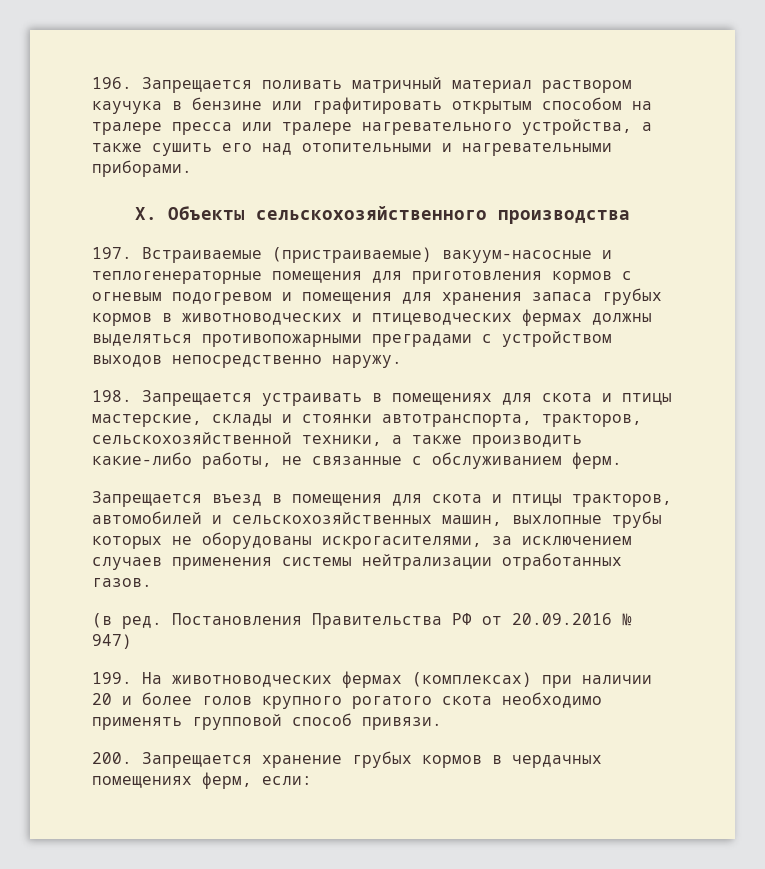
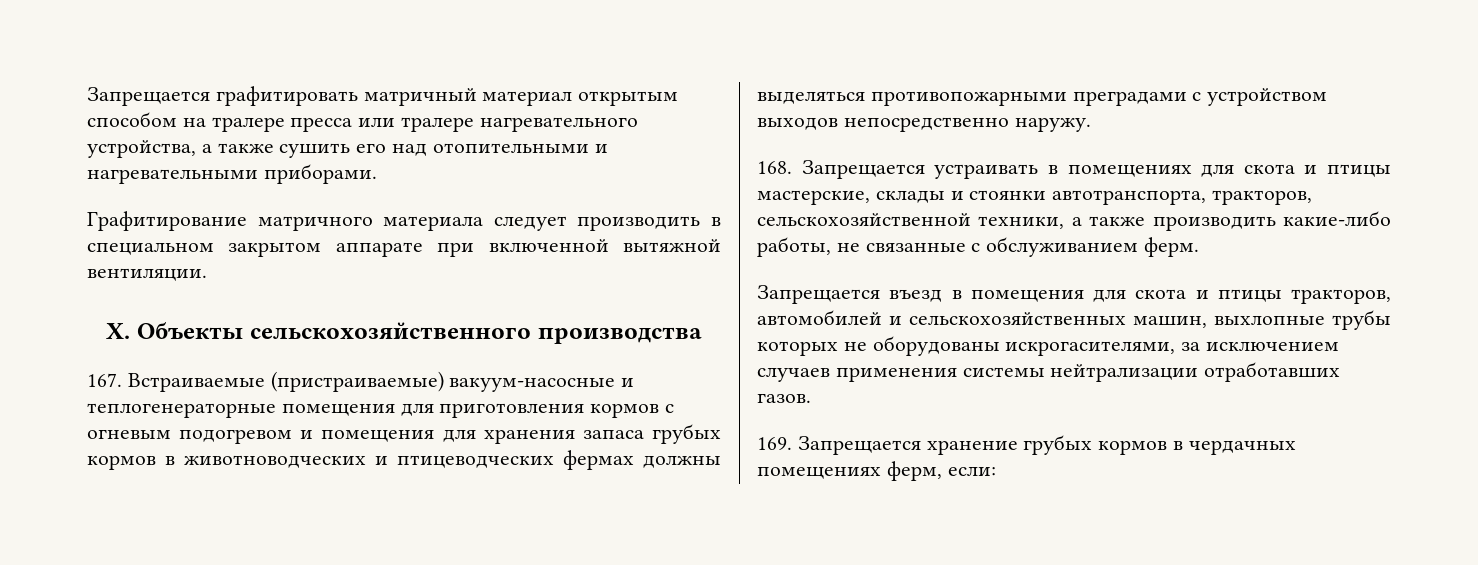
- 196. Запрещается поливать матричный материал раствором каучука в бензине или графитировать открытым способом на тралере пресса или тралере нагревательного устройства, а также сушить его над отопительными и нагревательными приборами.
+ Запрещается графитировать матричный материал открытым способом на тралере пресса или тралере нагревательного устройства, а также сушить его над отопительными и нагревательными приборами.
+ Графитирование матричного материала следует производить в специальном закрытом аппарате при включенной вытяжной вентиляции.
- 197. Встраиваемые (пристраиваемые) вакуум-насосные и теплогенераторные помещения для приготовления кормов с огневым подогревом и помещения для хранения запаса грубых кормов в животноводческих и птицеводческих фермах должны выделяться противопожарными преградами с устройством выходов непосредственно наружу.
+ 167. Встраиваемые (пристраиваемые) вакуум-насосные и теплогенераторные помещения для приготовления кормов с огневым подогревом и помещения для хранения запаса грубых кормов в животноводческих и птицеводческих фермах должны выделяться противопожарными преградами с устройством выходов непосредственно наружу.
- 198. Запрещается устраивать в помещениях для скота и птицы мастерские, склады и стоянки автотранспорта, тракторов, сельскохозяйственной техники, а также производить какие-либо работы, не связанные с обслуживанием ферм.
+ 168. Запрещается устраивать в помещениях для скота и птицы мастерские, склады и стоянки автотранспорта, тракторов, сельскохозяйственной техники, а также производить какие-либо работы, не связанные с обслуживанием ферм.
- Запрещается въезд в помещения для скота и птицы тракторов, автомобилей и сельскохозяйственных машин, выхлопные трубы которых не оборудованы искрогасителями, за исключением случаев применения системы нейтрализации отработанных газов.
+ Запрещается въезд в помещения для скота и птицы тракторов, автомобилей и сельскохозяйственных машин, выхлопные трубы которых не оборудованы искрогасителями, за исключением случаев применения системы нейтрализации отработавших газов.
- (в ред. Постановления Правительства РФ от 20.09.2016 № 947)
- 199. На животноводческих фермах (комплексах) при наличии 20 и более голов крупного рогатого скота необходимо применять групповой способ привязи.
- 200. Запрещается хранение грубых кормов в чердачных помещениях ферм, если:
+ 169. Запрещается хранение грубых кормов в чердачных помещениях ферм, если:

